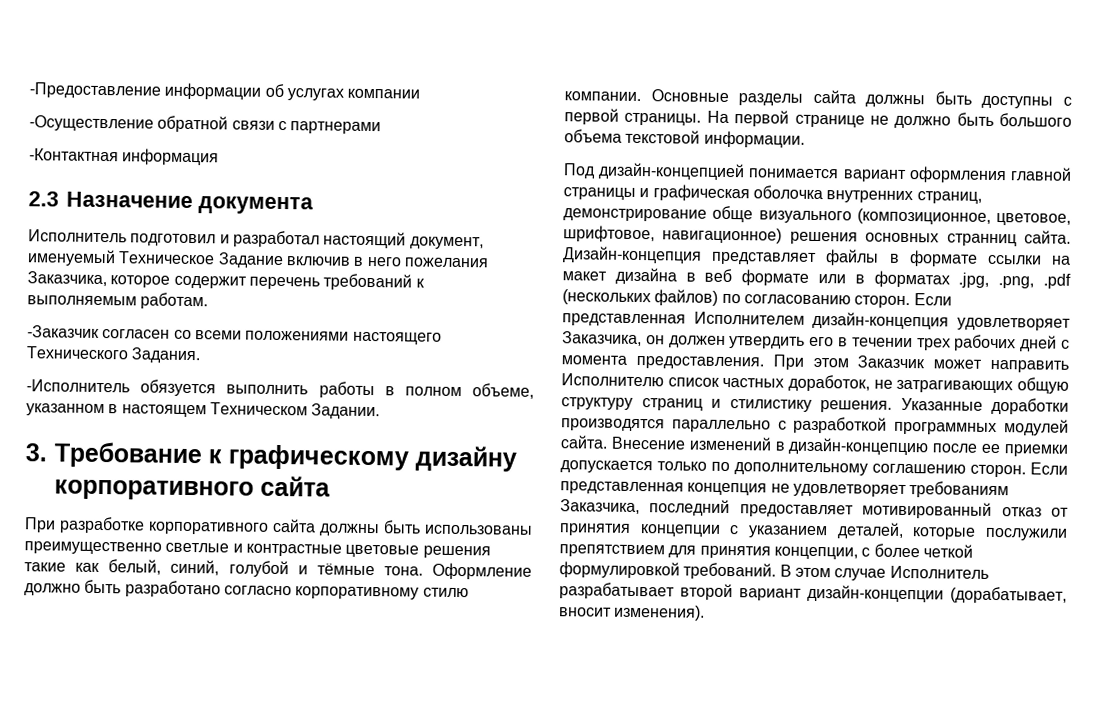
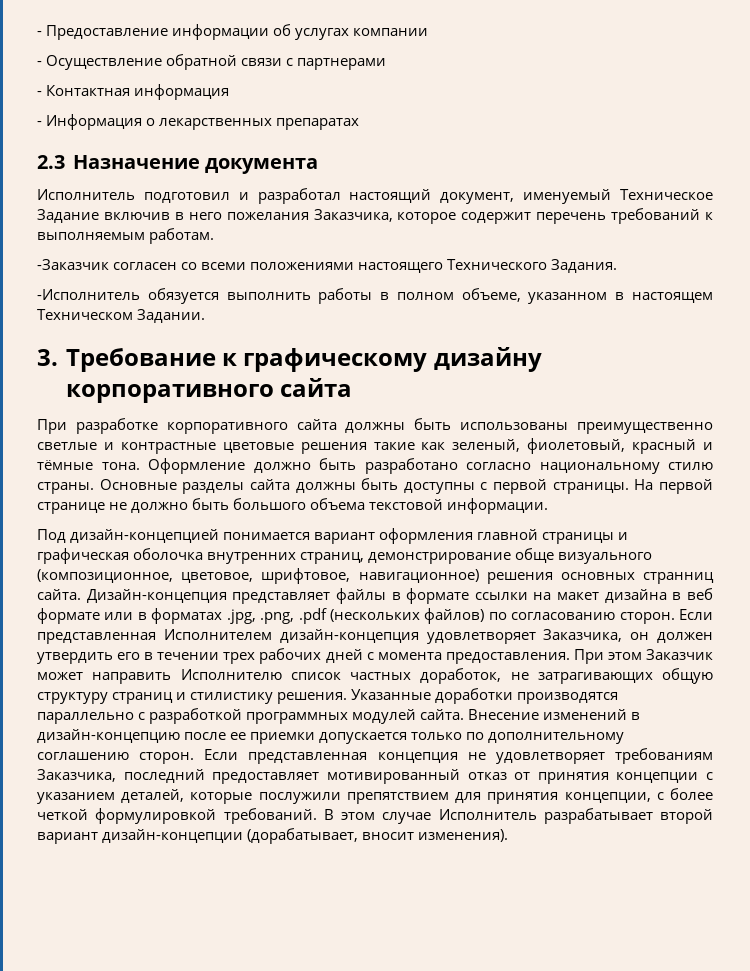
- -Предоставление информации об услугах компании
+ - Предоставление информации об услугах компании
- -Осуществление обратной связи с партнерами
+ - Осуществление обратной связи с партнерами
- -Контактная информация
+ - Контактная информация
+ - Информация о лекарственных препаратах
- При разработке корпоративного сайта должны быть использованы преимущественно светлые и контрастные цветовые решения такие как белый, синий, голубой и тёмные тона.
+ При разработке корпоративного сайта должны быть использованы преимущественно светлые и контрастные цветовые решения такие как зеленый, фиолетовый, красный и тёмные тона.
- Оформление должно быть разработано согласно корпоративному стилю компании.
+ Оформление должно быть разработано согласно национальному стилю страны.

